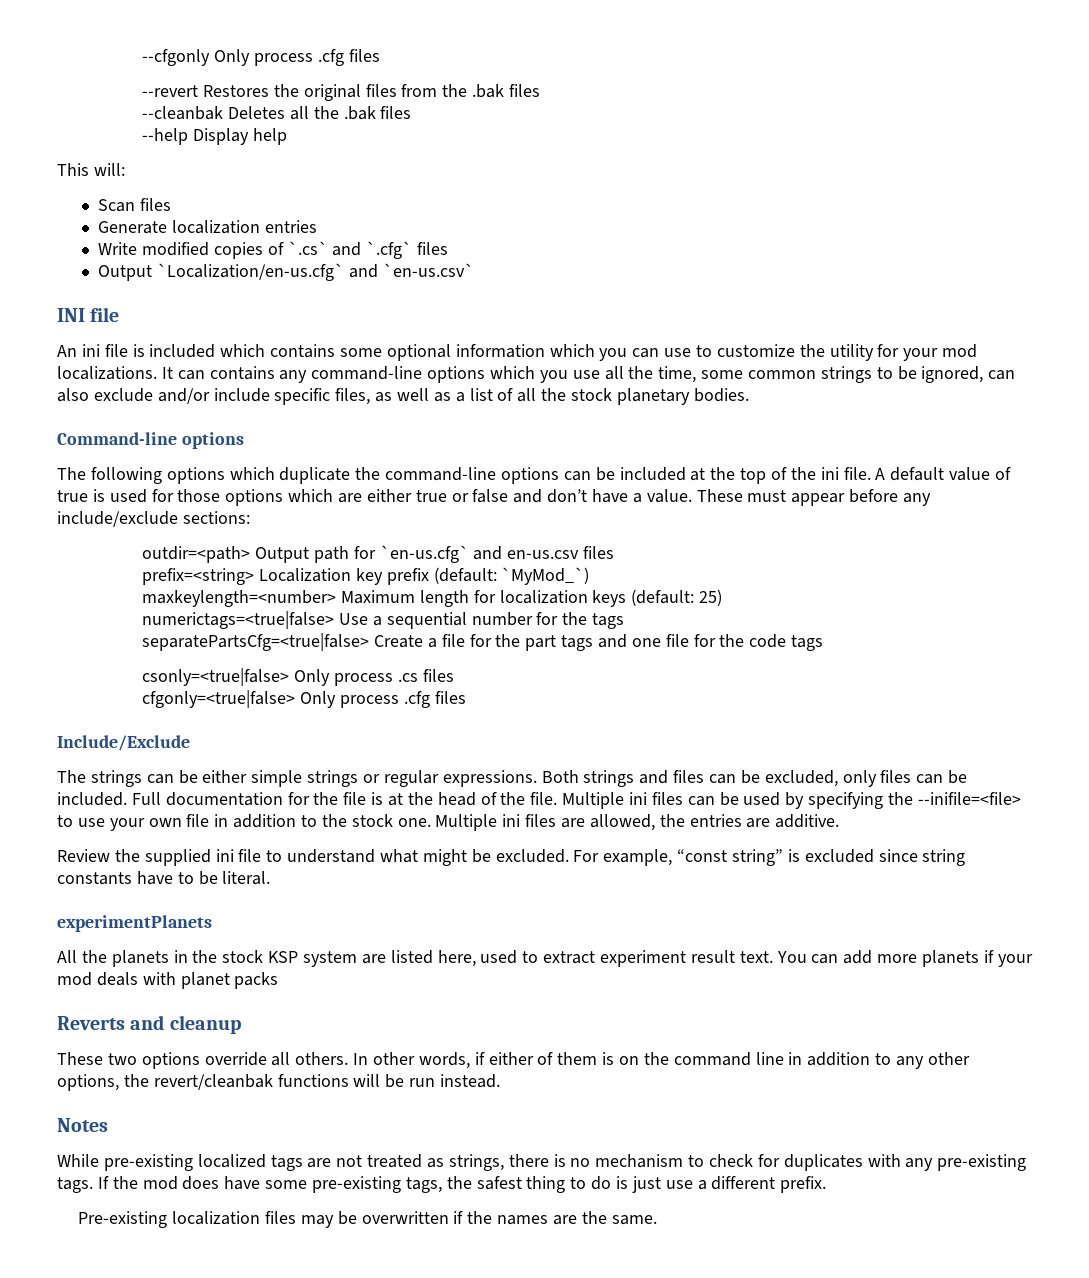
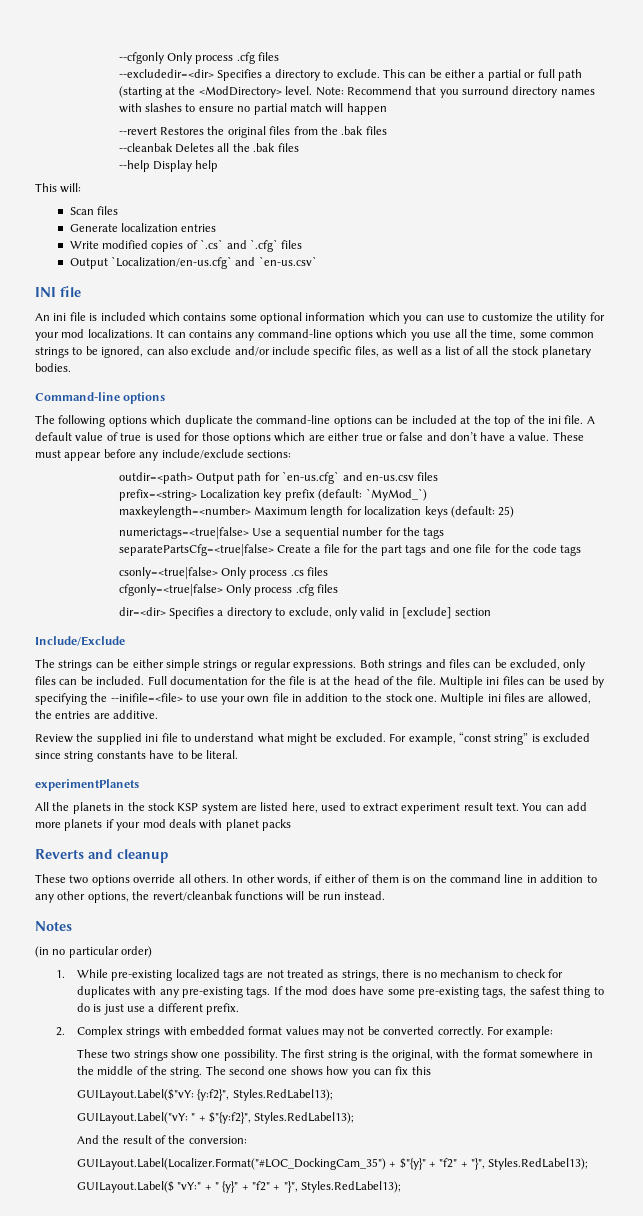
+ --excludedir=<dir> Specifies a directory to exclude. This can be either a partial or full path (starting at the <ModDirectory> level. Note: Recommend that you surround directory names with slashes to ensure no partial match will happen
+ dir=<dir> Specifies a directory to exclude, only valid in [exclude] section
- While pre-existing localized tags are not treated as strings, there is no mechanism to check for duplicates with any pre-existing tags.
+ (in no particular order)
+ 1. While pre-existing localized tags are not treated as strings, there is no mechanism to check for duplicates with any pre-existing tags.
- Pre-existing localization files may be overwritten if the names are the same.
+ 2. Complex strings with embedded format values may not be converted correctly. For example:
+ These two strings show one possibility. The first string is the original, with the format somewhere in the middle of the string. The second one shows how you can fix this
+ GUILayout.Label($"vY: {y:f2}", Styles.RedLabel13);
+ GUILayout.Label("vY: " + $"{y:f2}", Styles.RedLabel13);
+ And the result of the conversion:
+ GUILayout.Label(Localizer.Format("#LOC_DockingCam_35") + $"{y}" + "f2" + "}", Styles.RedLabel13);
+ GUILayout.Label($ "vY:" + " {y}" + "f2" + "}", Styles.RedLabel13);

